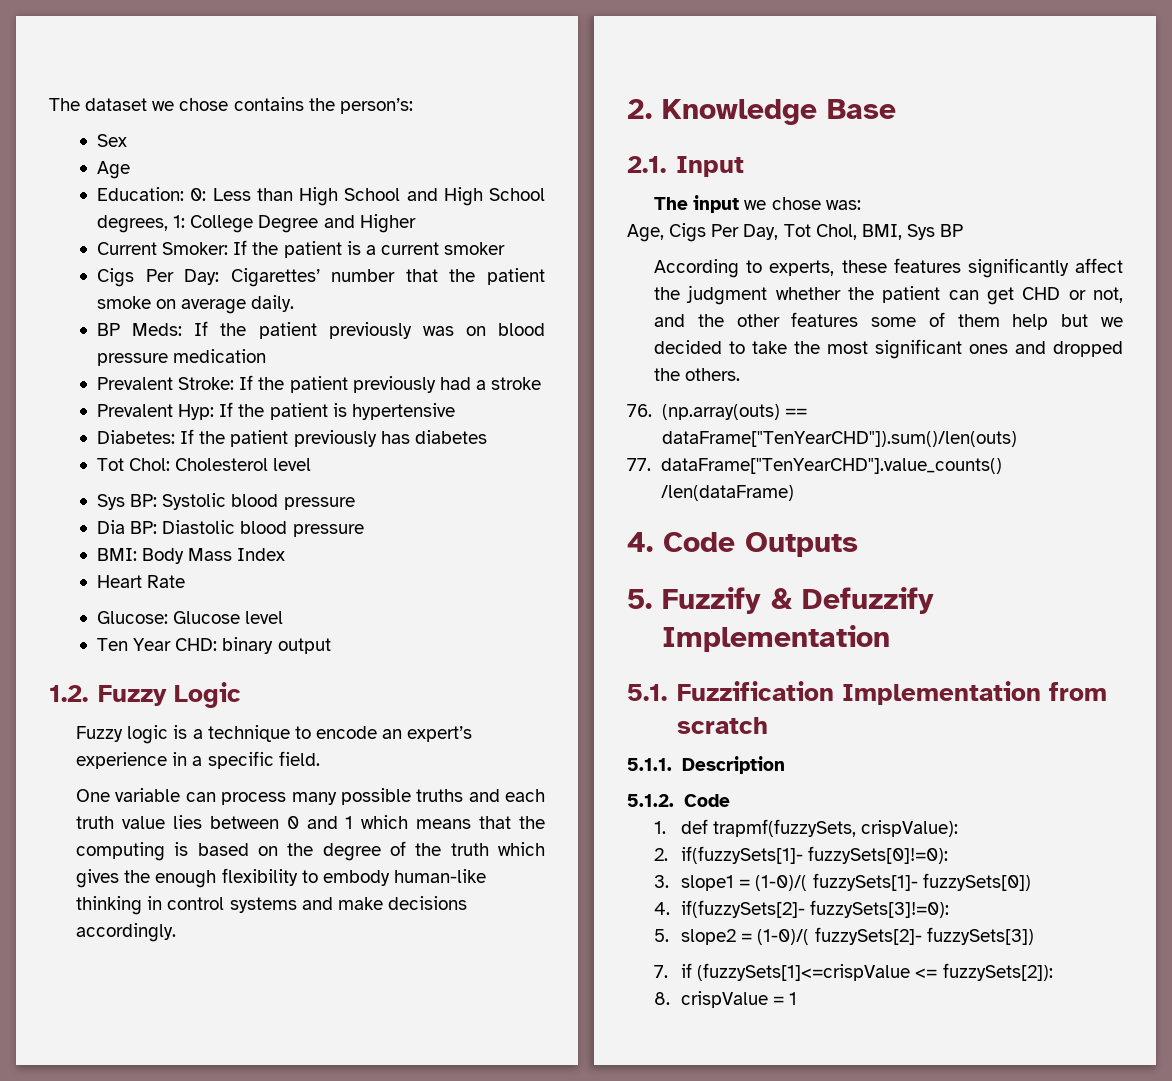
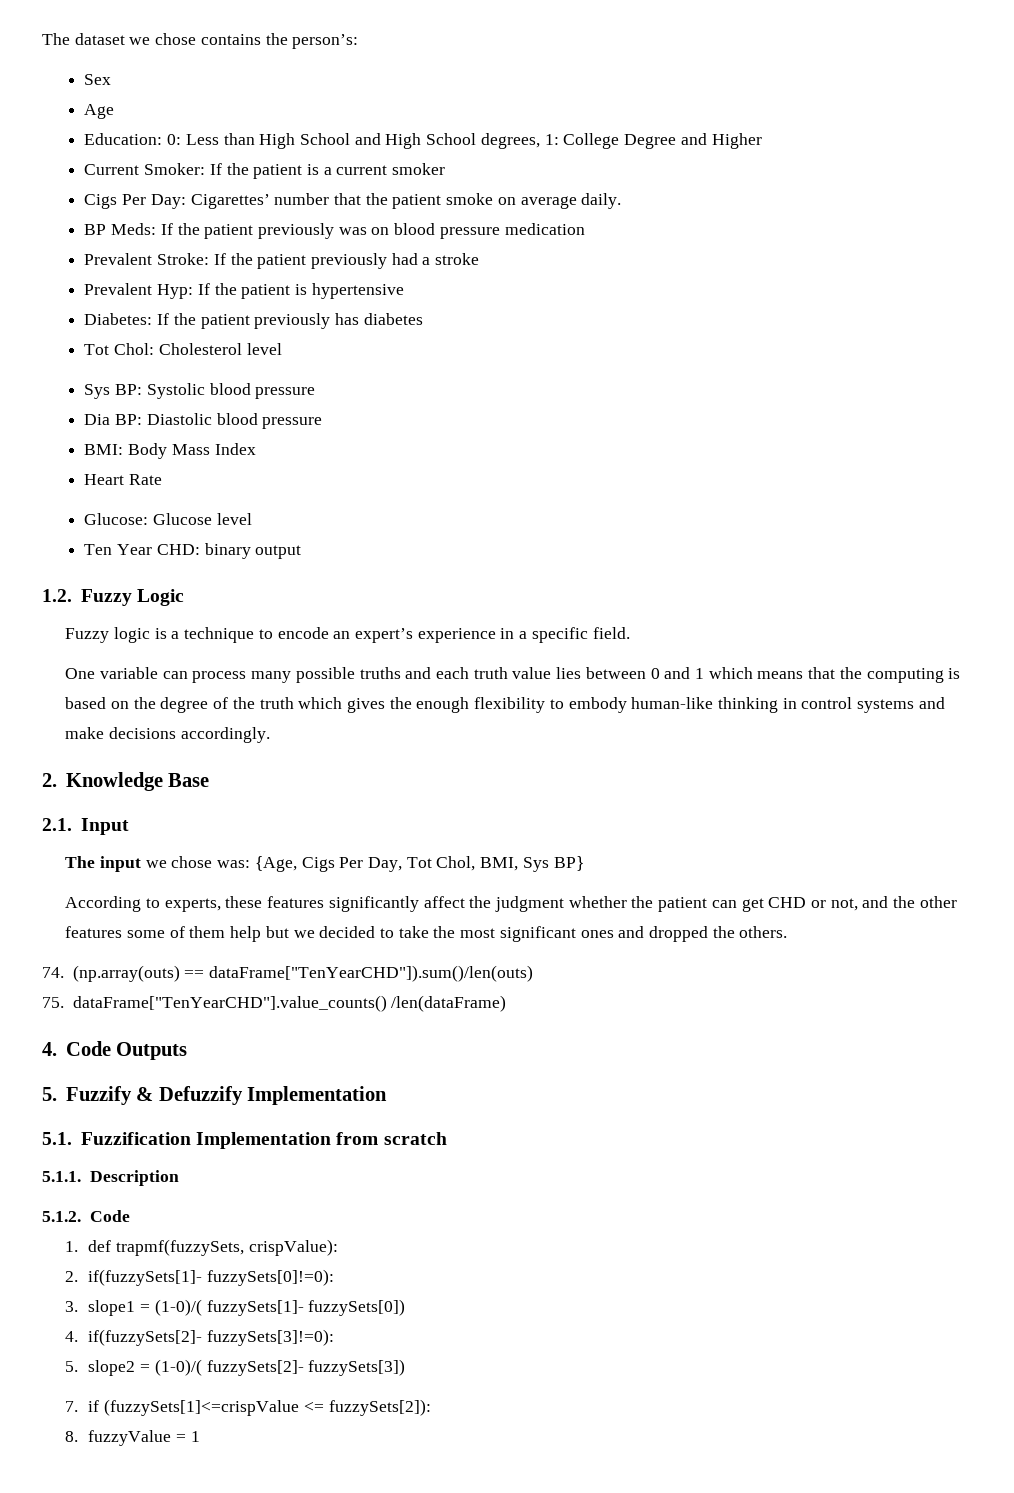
- The input we chose was:
- Age, Cigs Per Day, Tot Chol, BMI, Sys BP
+ The input we chose was: {Age, Cigs Per Day, Tot Chol, BMI, Sys BP}
- 76. (np.array(outs) == dataFrame["TenYearCHD"]).sum()/len(outs)
+ 74. (np.array(outs) == dataFrame["TenYearCHD"]).sum()/len(outs)
- 77. dataFrame["TenYearCHD"].value_counts() /len(dataFrame)
+ 75. dataFrame["TenYearCHD"].value_counts() /len(dataFrame)
- 8. crispValue = 1
+ 8. fuzzyValue = 1

